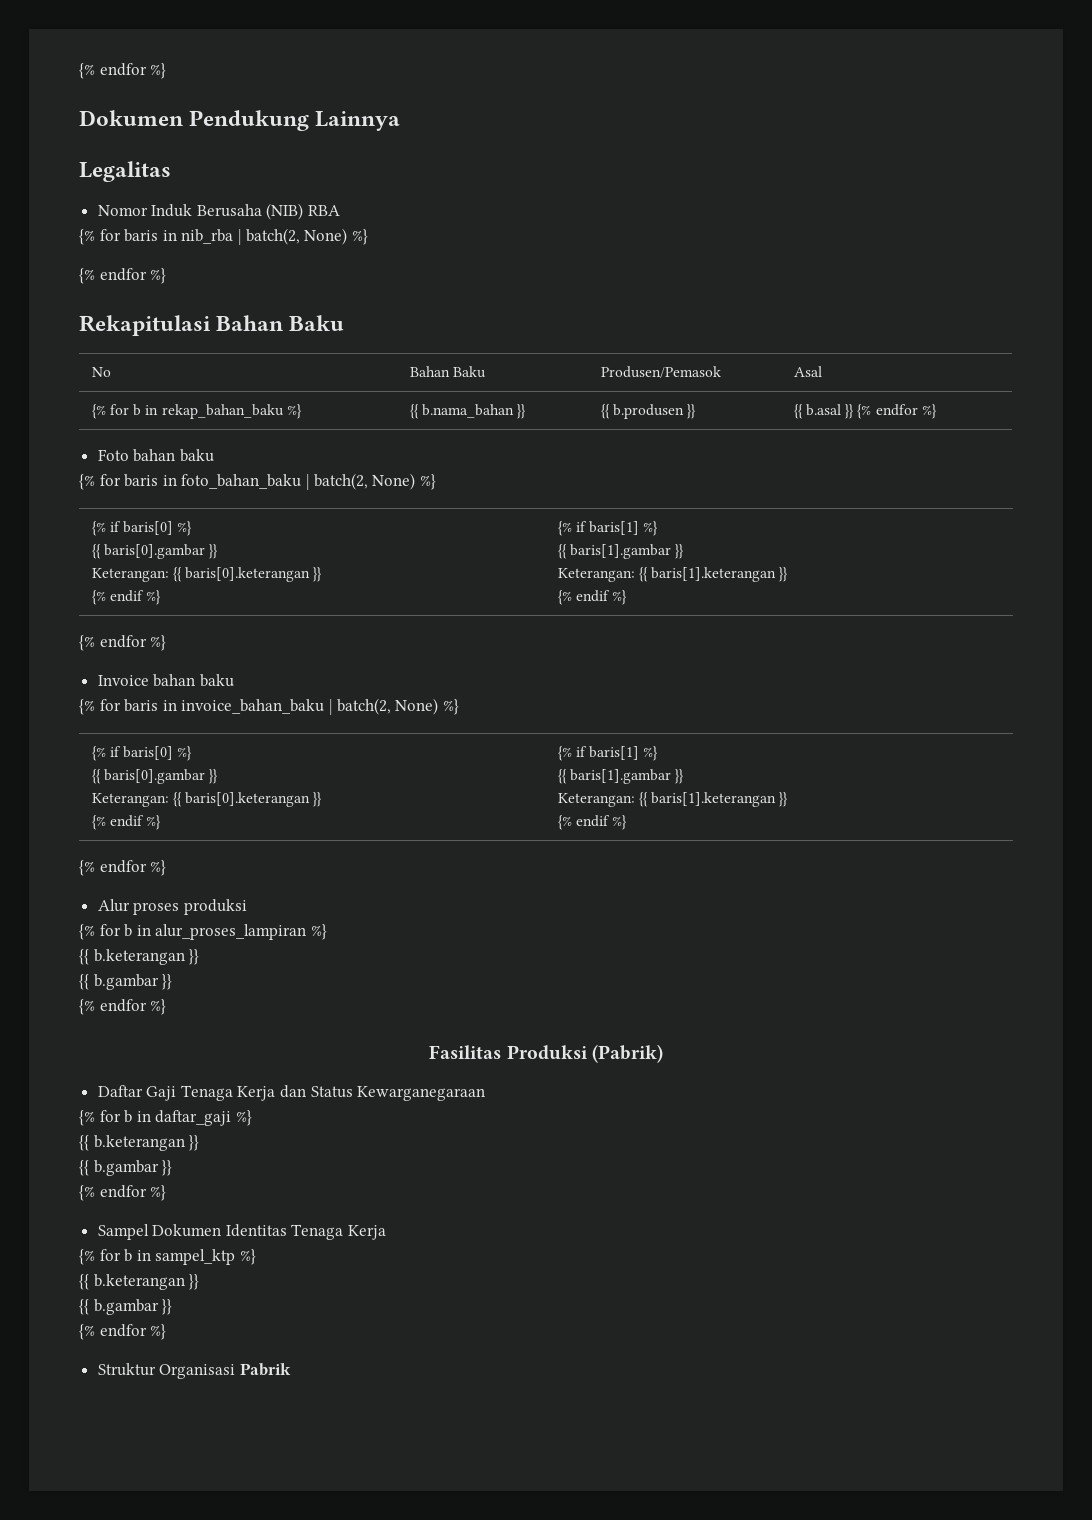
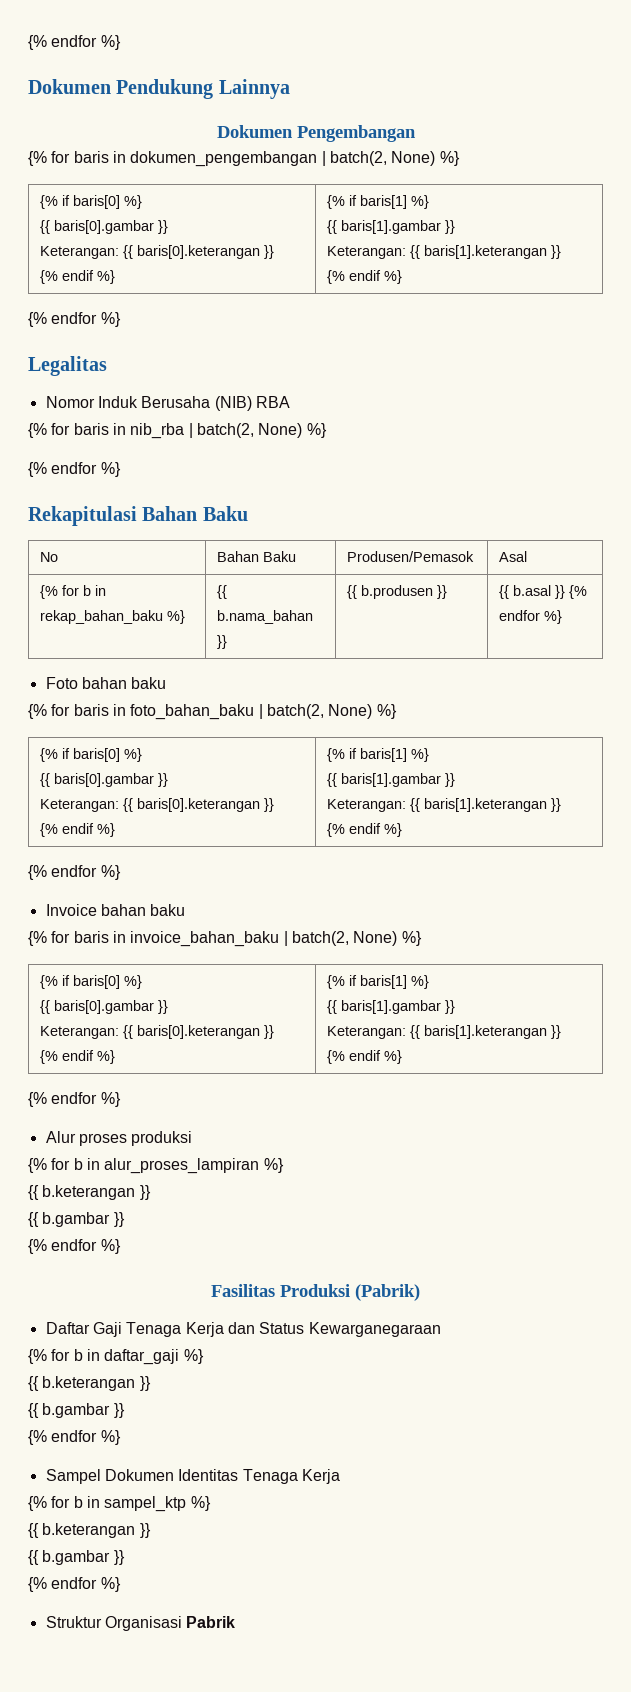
+ Dokumen Pengembangan
+ {% for baris in dokumen_pengembangan | batch(2, None) %}
+ {% if baris[0] %}
+ {{ baris[0].gambar }}
+ Keterangan: {{ baris[0].keterangan }}
+ {% endif %} | {% if baris[1] %}
+ {{ baris[1].gambar }}
+ Keterangan: {{ baris[1].keterangan }}
+ {% endif %}
+ {% endfor %}

